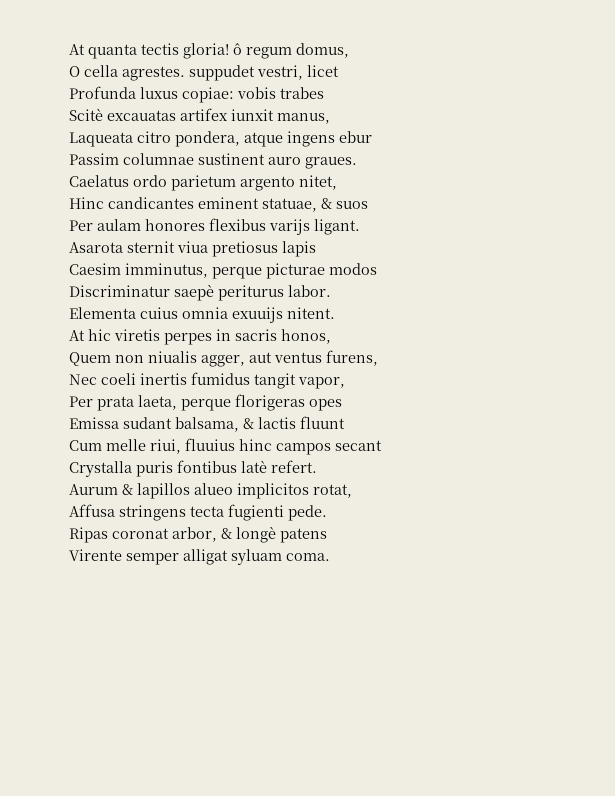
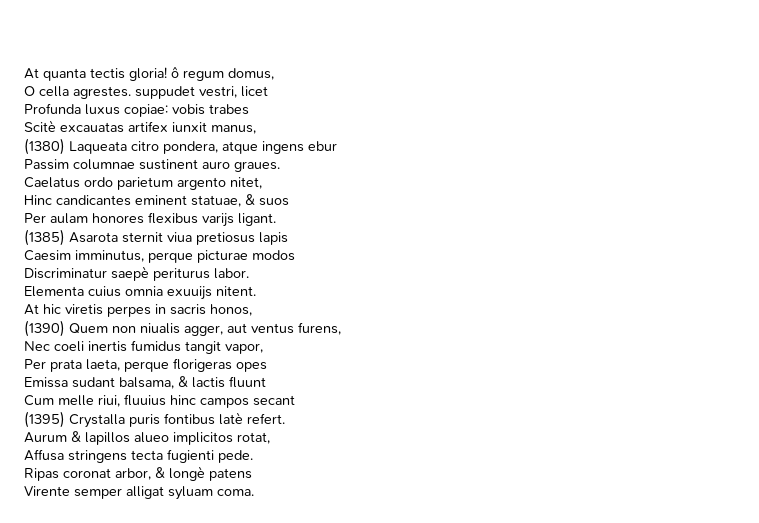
- Laqueata citro pondera, atque ingens ebur
+ (1380) Laqueata citro pondera, atque ingens ebur
- Asarota sternit viua pretiosus lapis
+ (1385) Asarota sternit viua pretiosus lapis
- Quem non niualis agger, aut ventus furens,
+ (1390) Quem non niualis agger, aut ventus furens,
- Crystalla puris fontibus latè refert.
+ (1395) Crystalla puris fontibus latè refert.

